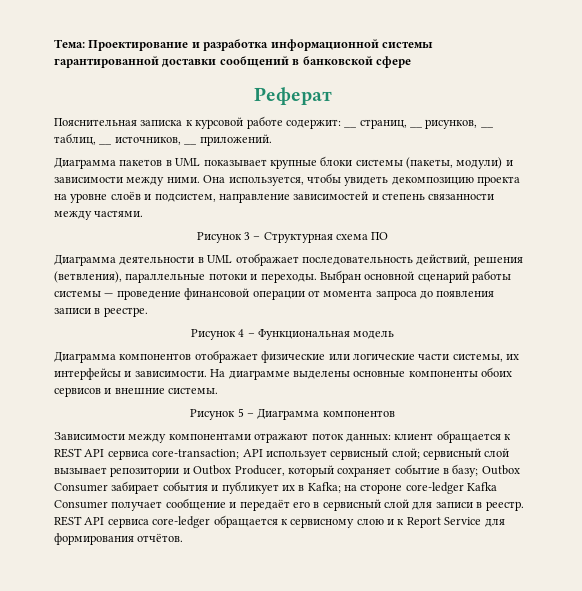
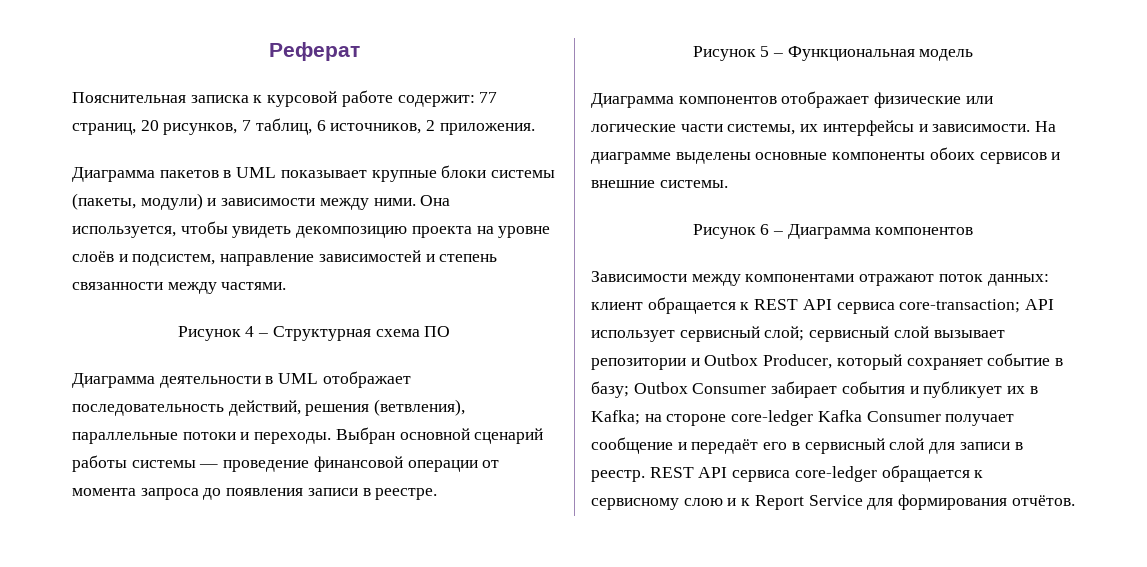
- Тема: Проектирование и разработка информационной системы гарантированной доставки сообщений в банковской сфере
- Пояснительная записка к курсовой работе содержит: __ страниц, __ рисунков, __ таблиц, __ источников, __ приложений.
+ Пояснительная записка к курсовой работе содержит: 77 страниц, 20 рисунков, 7 таблиц, 6 источников, 2 приложения.
- Рисунок 3 – Структурная схема ПО
+ Рисунок 4 – Структурная схема ПО
- Рисунок 4 – Функциональная модель
+ Рисунок 5 – Функциональная модель
- Рисунок 5 – Диаграмма компонентов
+ Рисунок 6 – Диаграмма компонентов

